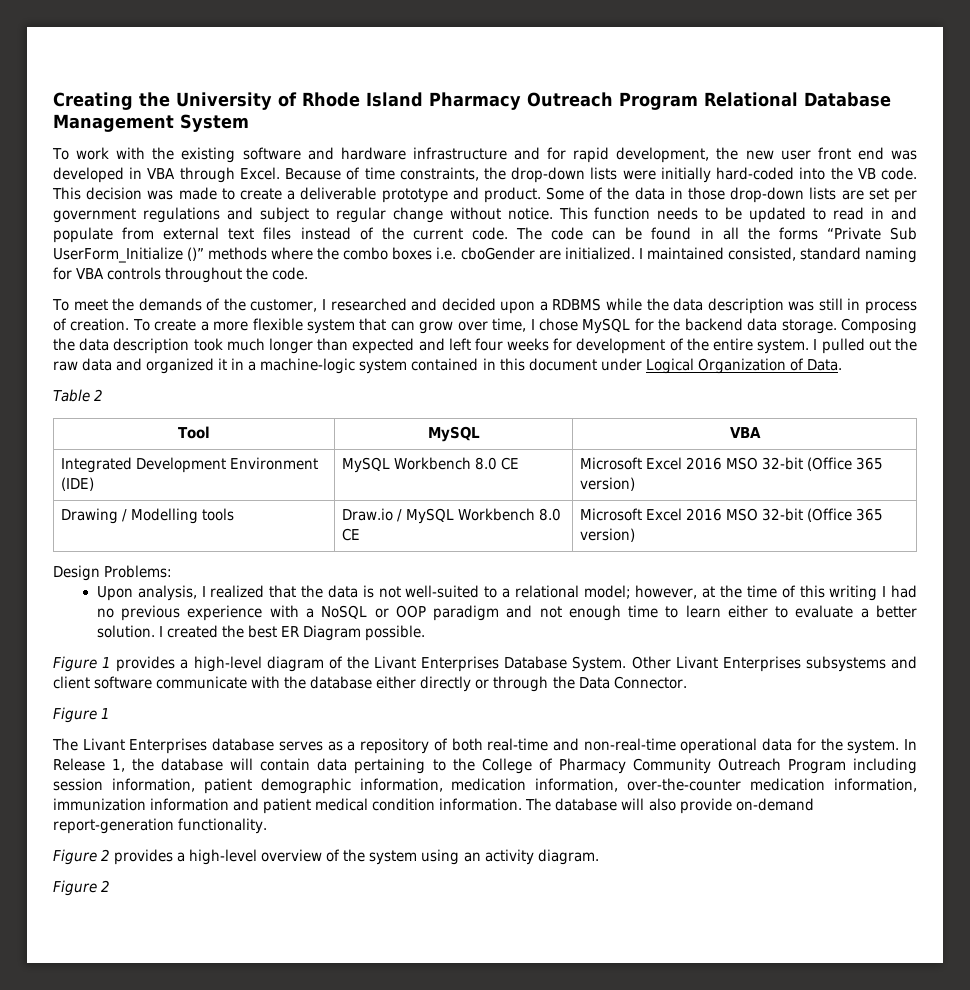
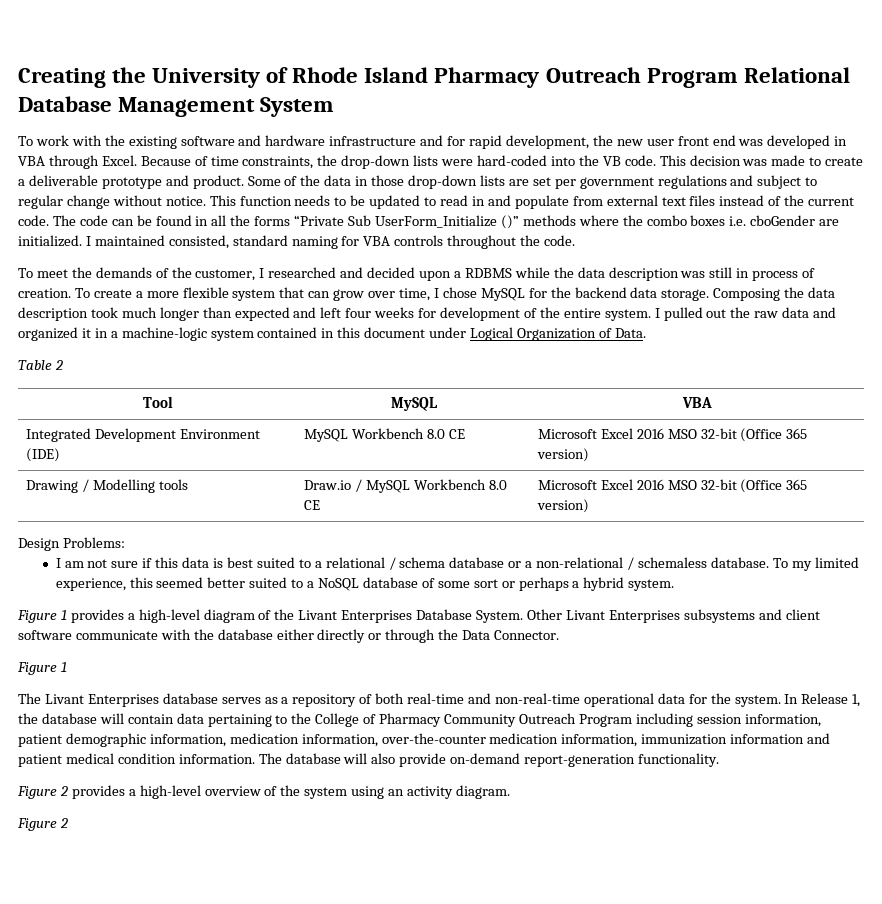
- Because of time constraints, the drop-down lists were initially hard-coded into the VB code.
+ Because of time constraints, the drop-down lists were hard-coded into the VB code.
- Upon analysis, I realized that the data is not well-suited to a relational model; however, at the time of this writing I had no previous experience with a NoSQL or OOP paradigm and not enough time to learn either to evaluate a better solution. I created the best ER Diagram possible.
+ I am not sure if this data is best suited to a relational / schema database or a non-relational / schemaless database. To my limited experience, this seemed better suited to a NoSQL database of some sort or perhaps a hybrid system.

